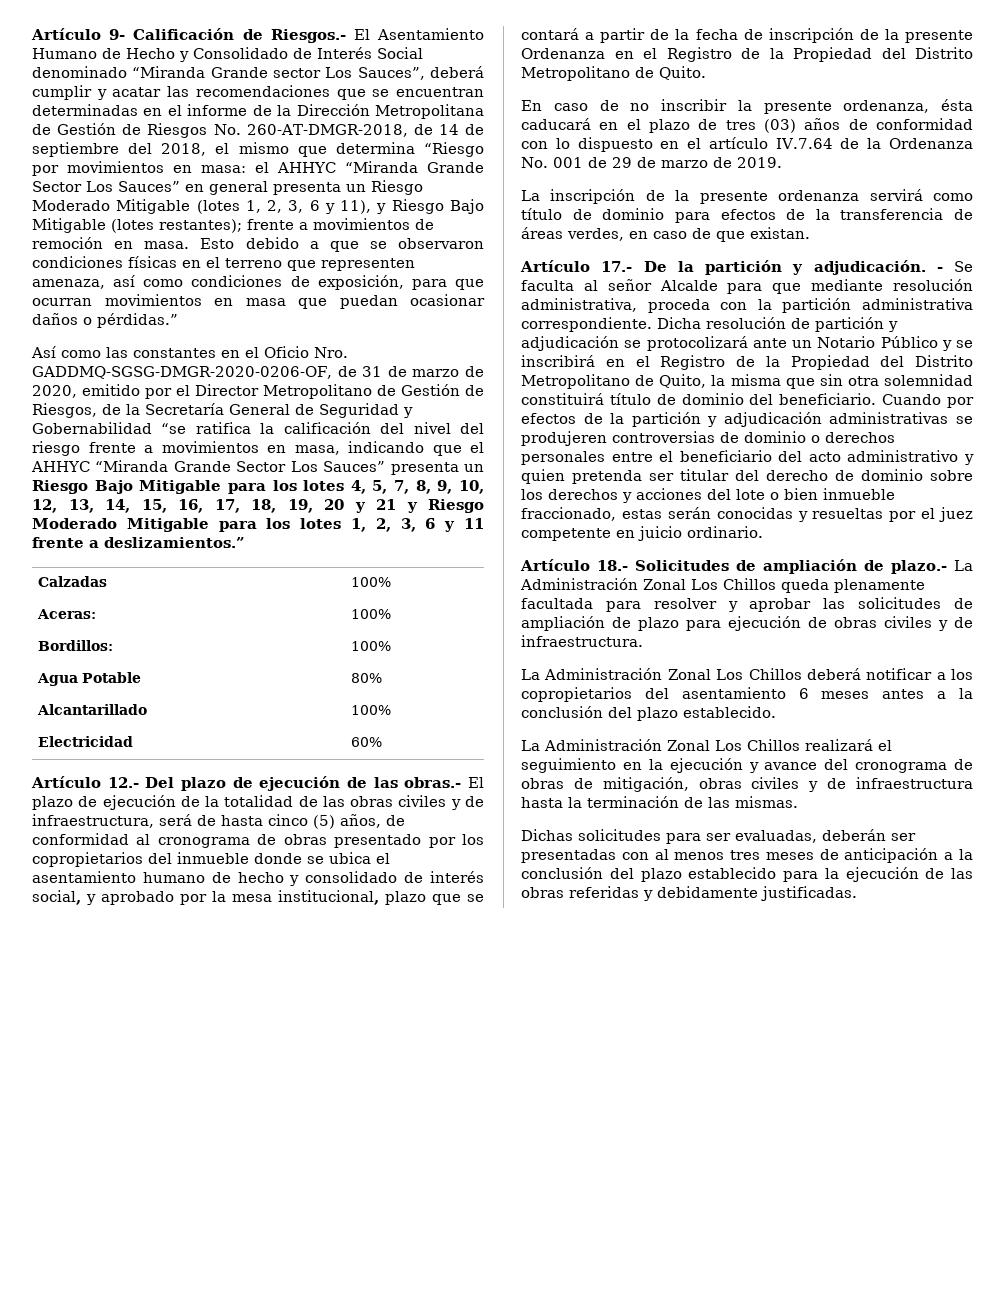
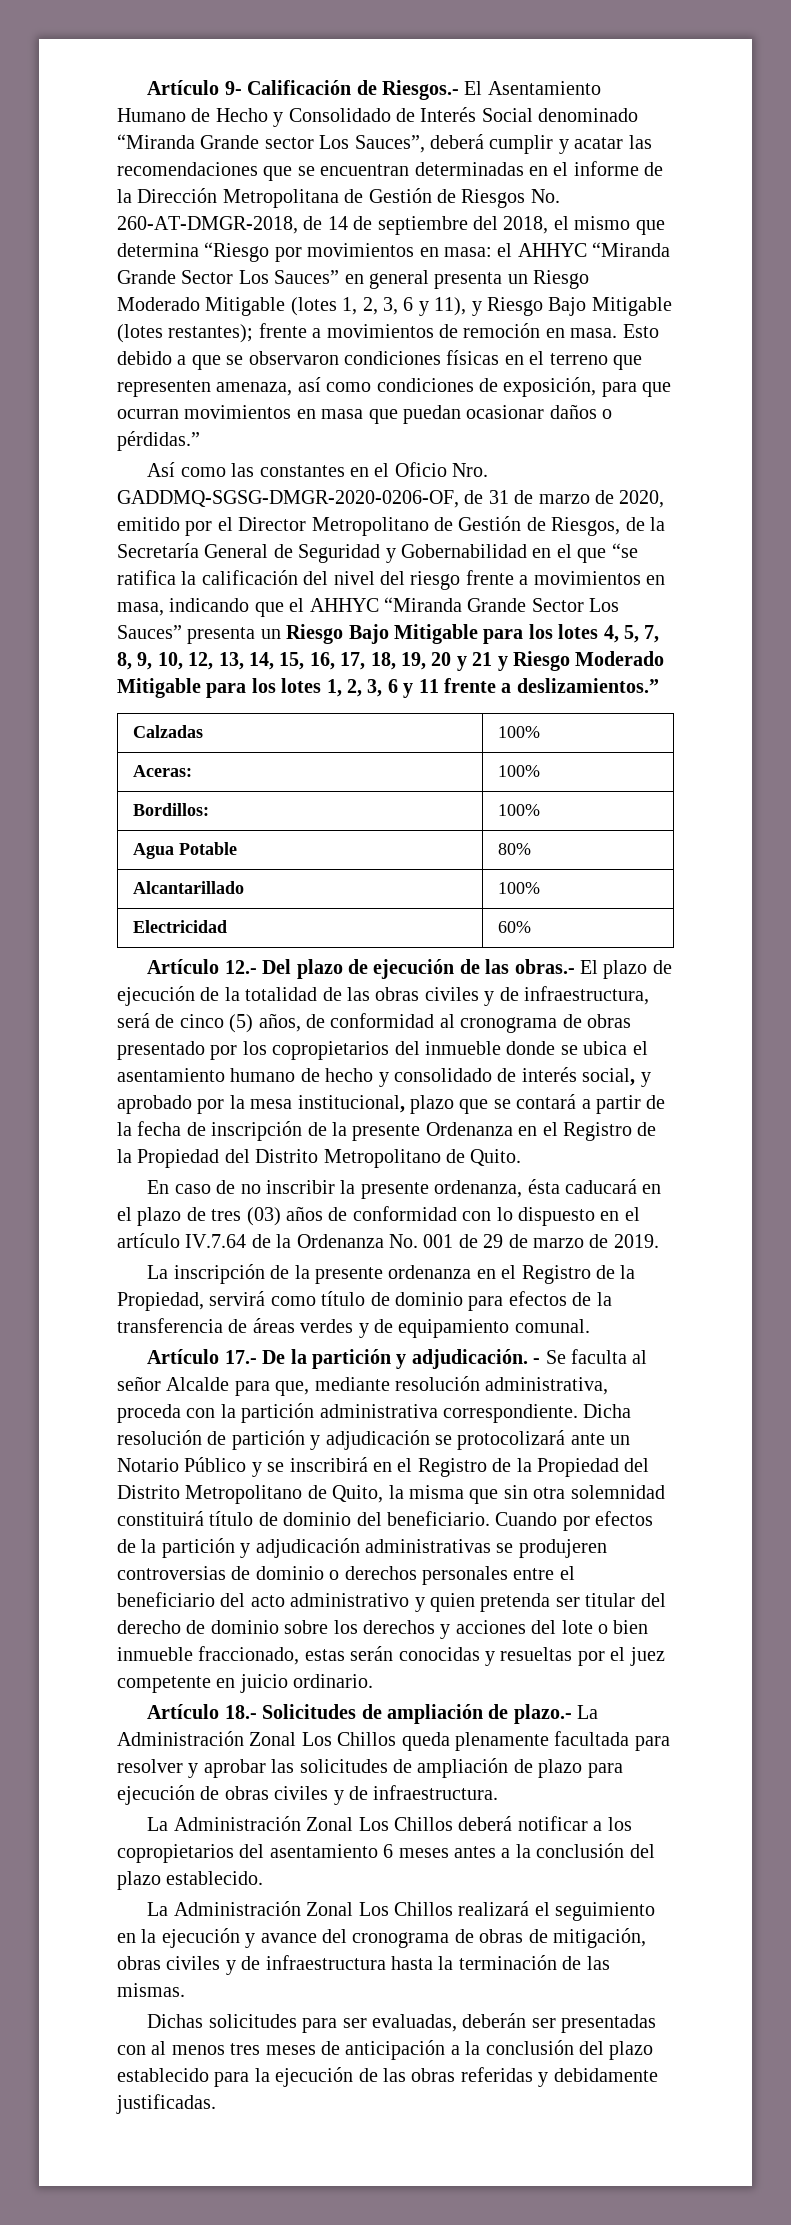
- Así como las constantes en el Oficio Nro. GADDMQ-SGSG-DMGR-2020-0206-OF, de 31 de marzo de 2020, emitido por el Director Metropolitano de Gestión de Riesgos, de la Secretaría General de Seguridad y Gobernabilidad “se ratifica la calificación del nivel del riesgo frente a movimientos en masa, indicando que el AHHYC “Miranda Grande Sector Los Sauces” presenta un Riesgo Bajo Mitigable para los lotes 4, 5, 7, 8, 9, 10, 12, 13, 14, 15, 16, 17, 18, 19, 20 y 21 y Riesgo Moderado Mitigable para los lotes 1, 2, 3, 6 y 11 frente a deslizamientos.”
+ Así como las constantes en el Oficio Nro. GADDMQ-SGSG-DMGR-2020-0206-OF, de 31 de marzo de 2020, emitido por el Director Metropolitano de Gestión de Riesgos, de la Secretaría General de Seguridad y Gobernabilidad en el que “se ratifica la calificación del nivel del riesgo frente a movimientos en masa, indicando que el AHHYC “Miranda Grande Sector Los Sauces” presenta un Riesgo Bajo Mitigable para los lotes 4, 5, 7, 8, 9, 10, 12, 13, 14, 15, 16, 17, 18, 19, 20 y 21 y Riesgo Moderado Mitigable para los lotes 1, 2, 3, 6 y 11 frente a deslizamientos.”
- Artículo 12.- Del plazo de ejecución de las obras.- El plazo de ejecución de la totalidad de las obras civiles y de infraestructura, será de hasta cinco (5) años, de conformidad al cronograma de obras presentado por los copropietarios del inmueble donde se ubica el asentamiento humano de hecho y consolidado de interés social, y aprobado por la mesa institucional, plazo que se contará a partir de la fecha de inscripción de la presente Ordenanza en el Registro de la Propiedad del Distrito Metropolitano de Quito.
+ Artículo 12.- Del plazo de ejecución de las obras.- El plazo de ejecución de la totalidad de las obras civiles y de infraestructura, será de cinco (5) años, de conformidad al cronograma de obras presentado por los copropietarios del inmueble donde se ubica el asentamiento humano de hecho y consolidado de interés social, y aprobado por la mesa institucional, plazo que se contará a partir de la fecha de inscripción de la presente Ordenanza en el Registro de la Propiedad del Distrito Metropolitano de Quito.
- La inscripción de la presente ordenanza servirá como título de dominio para efectos de la transferencia de áreas verdes, en caso de que existan.
+ La inscripción de la presente ordenanza en el Registro de la Propiedad, servirá como título de dominio para efectos de la transferencia de áreas verdes y de equipamiento comunal.
- - Se faculta al señor Alcalde para que mediante resolución administrativa, proceda con la partición administrativa correspondiente.
+ - Se faculta al señor Alcalde para que, mediante resolución administrativa, proceda con la partición administrativa correspondiente.

